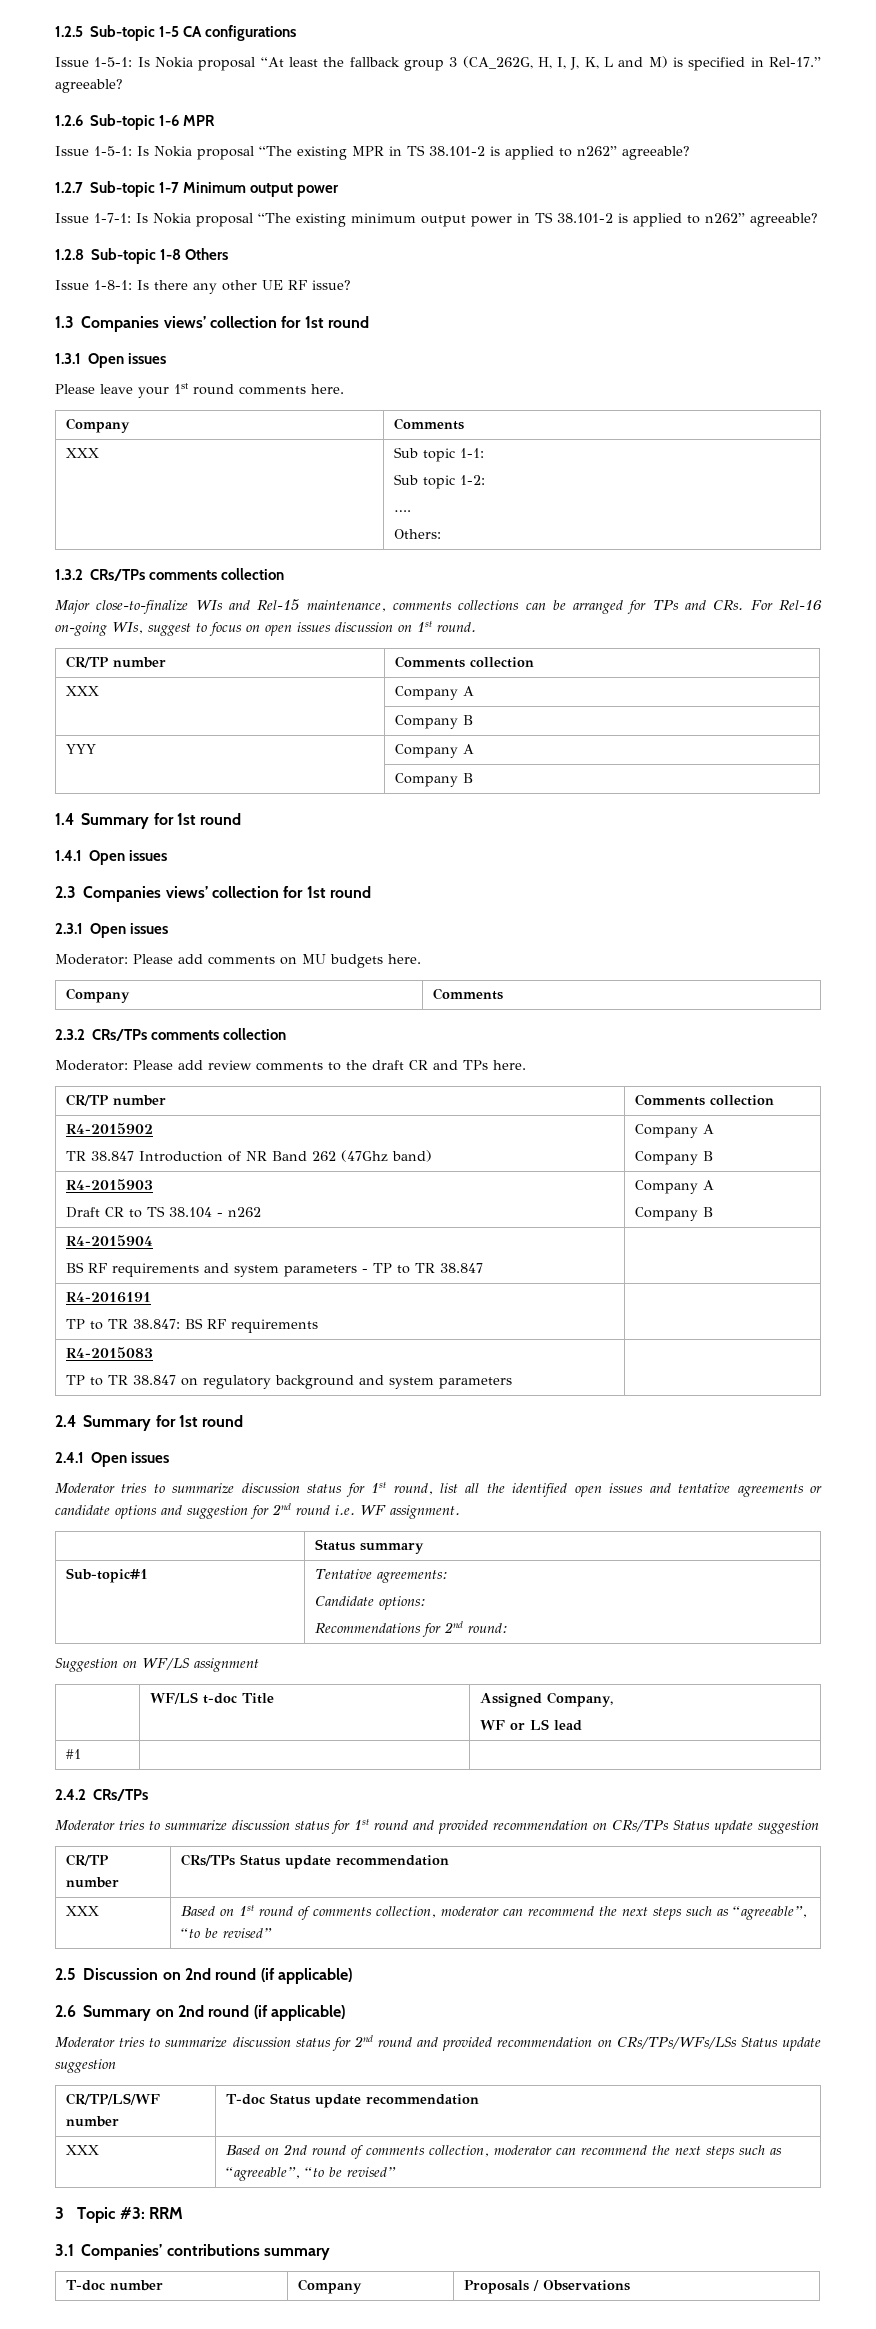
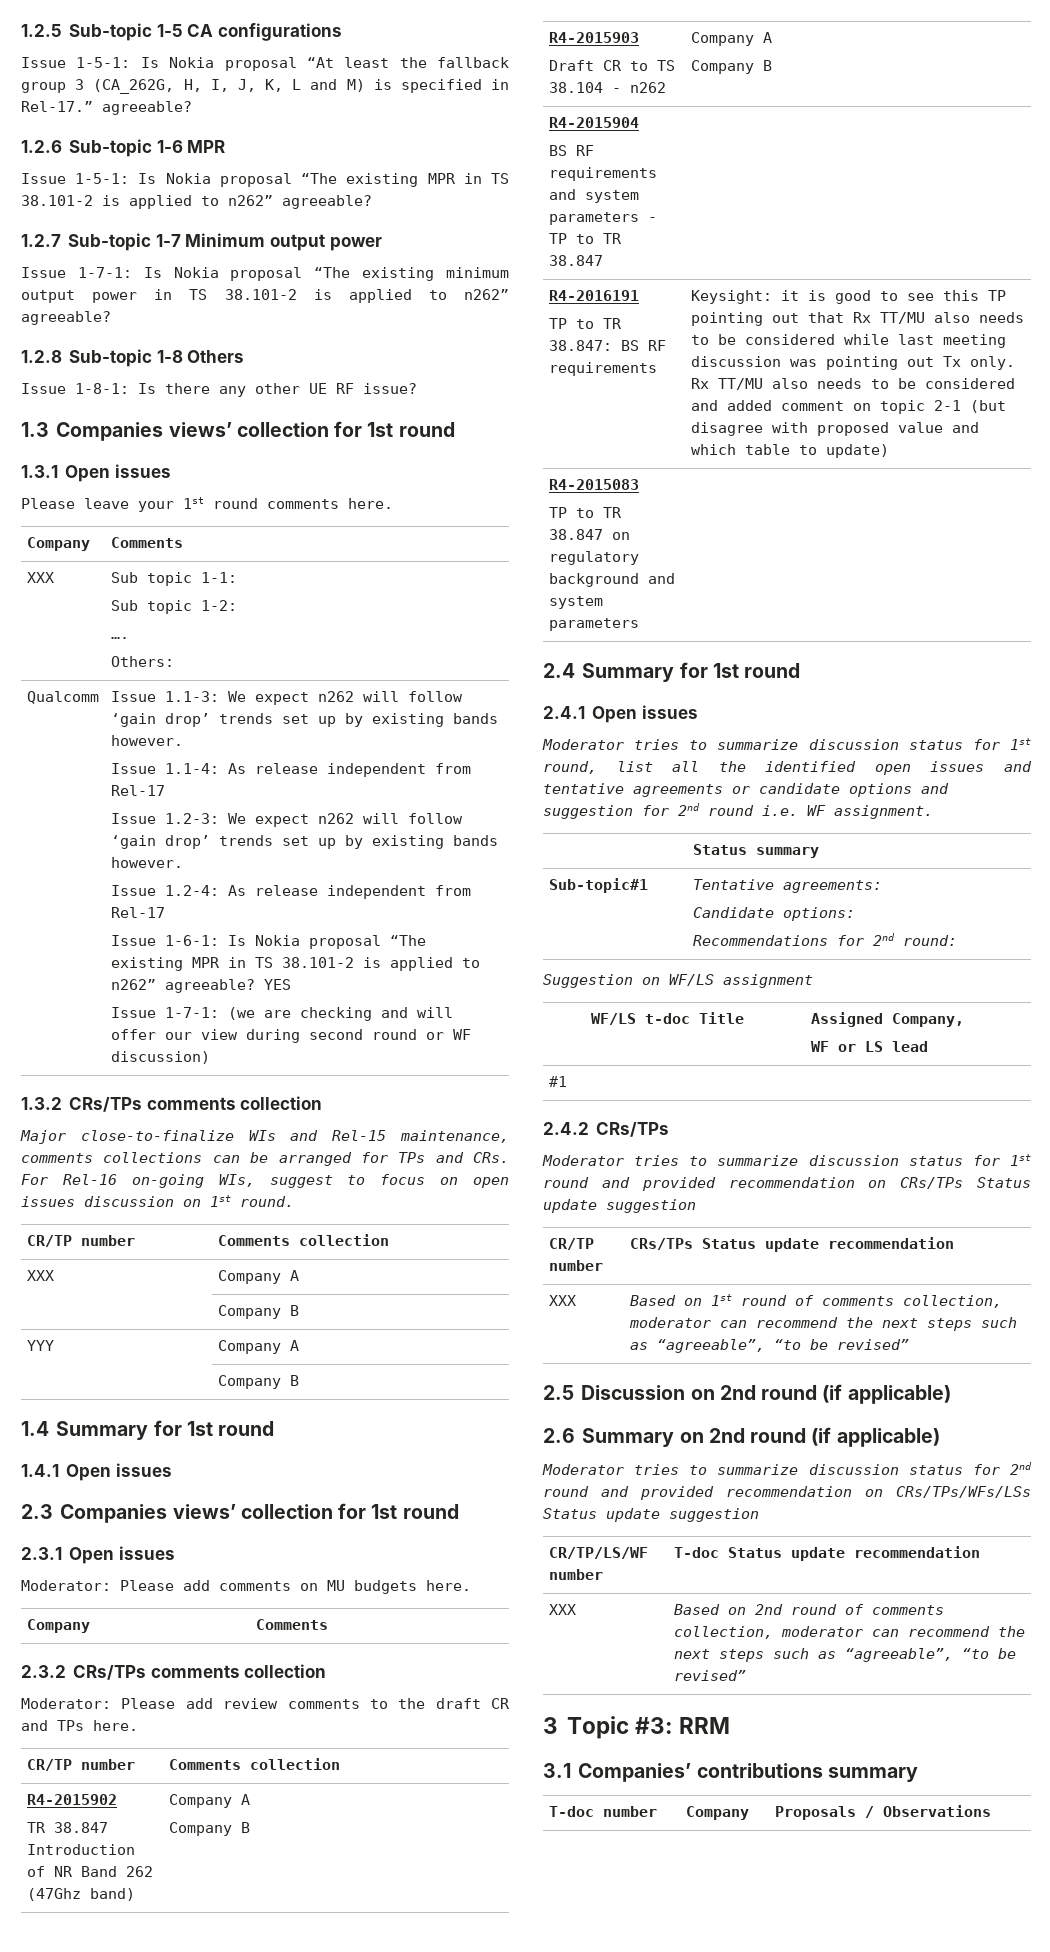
+ Qualcomm | Issue 1.1-3: We expect n262 will follow ‘gain drop’ trends set up by existing bands however.
+ Issue 1.1-4: As release independent from Rel-17
+ Issue 1.2-3: We expect n262 will follow ‘gain drop’ trends set up by existing bands however.
+ Issue 1.2-4: As release independent from Rel-17
+ Issue 1-6-1: Is Nokia proposal “The existing MPR in TS 38.101-2 is applied to n262” agreeable? YES
+ Issue 1-7-1: (we are checking and will offer our view during second round or WF discussion)
+ Keysight: it is good to see this TP pointing out that Rx TT/MU also needs to be considered while last meeting discussion was pointing out Tx only. Rx TT/MU also needs to be considered and added comment on topic 2-1 (but disagree with proposed value and which table to update)

